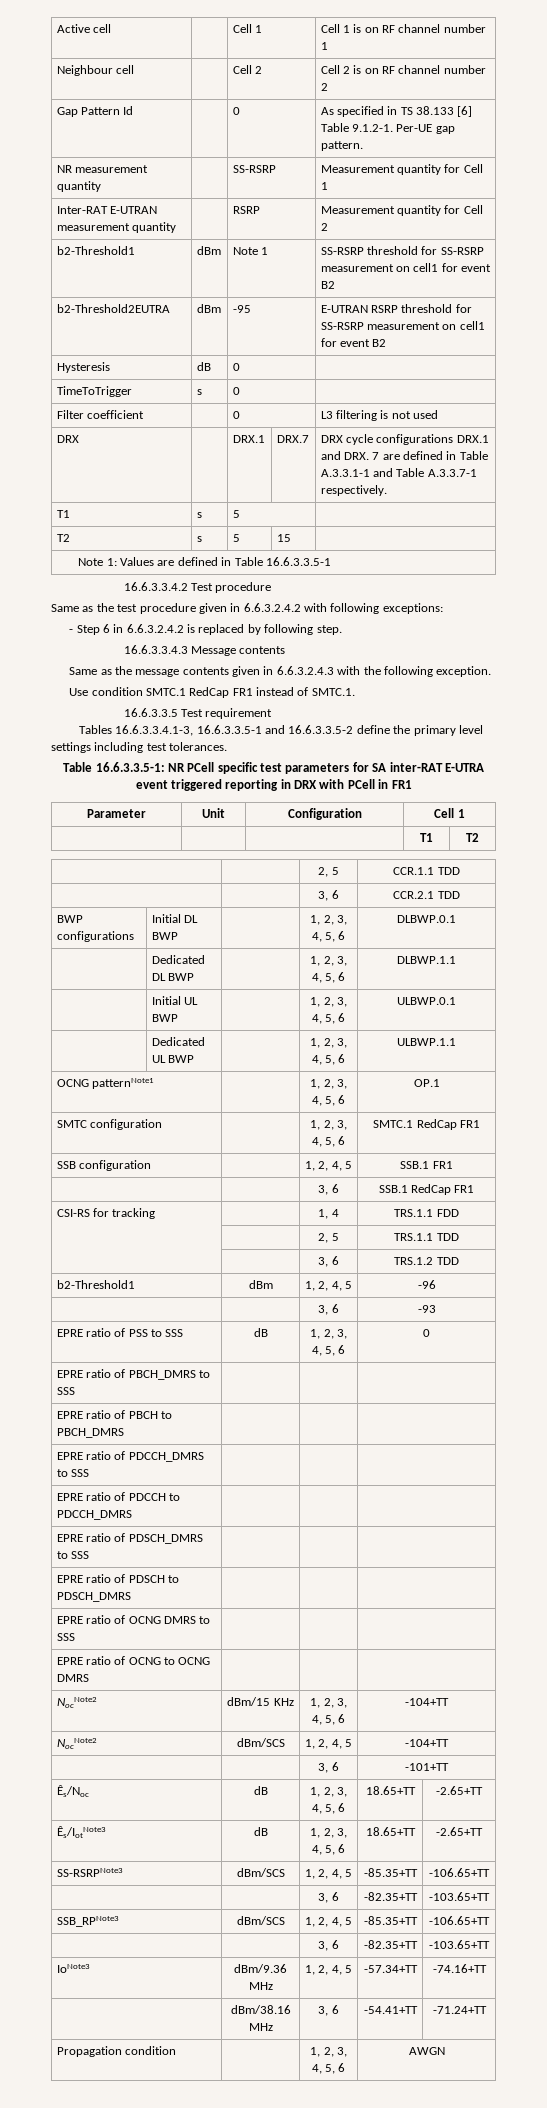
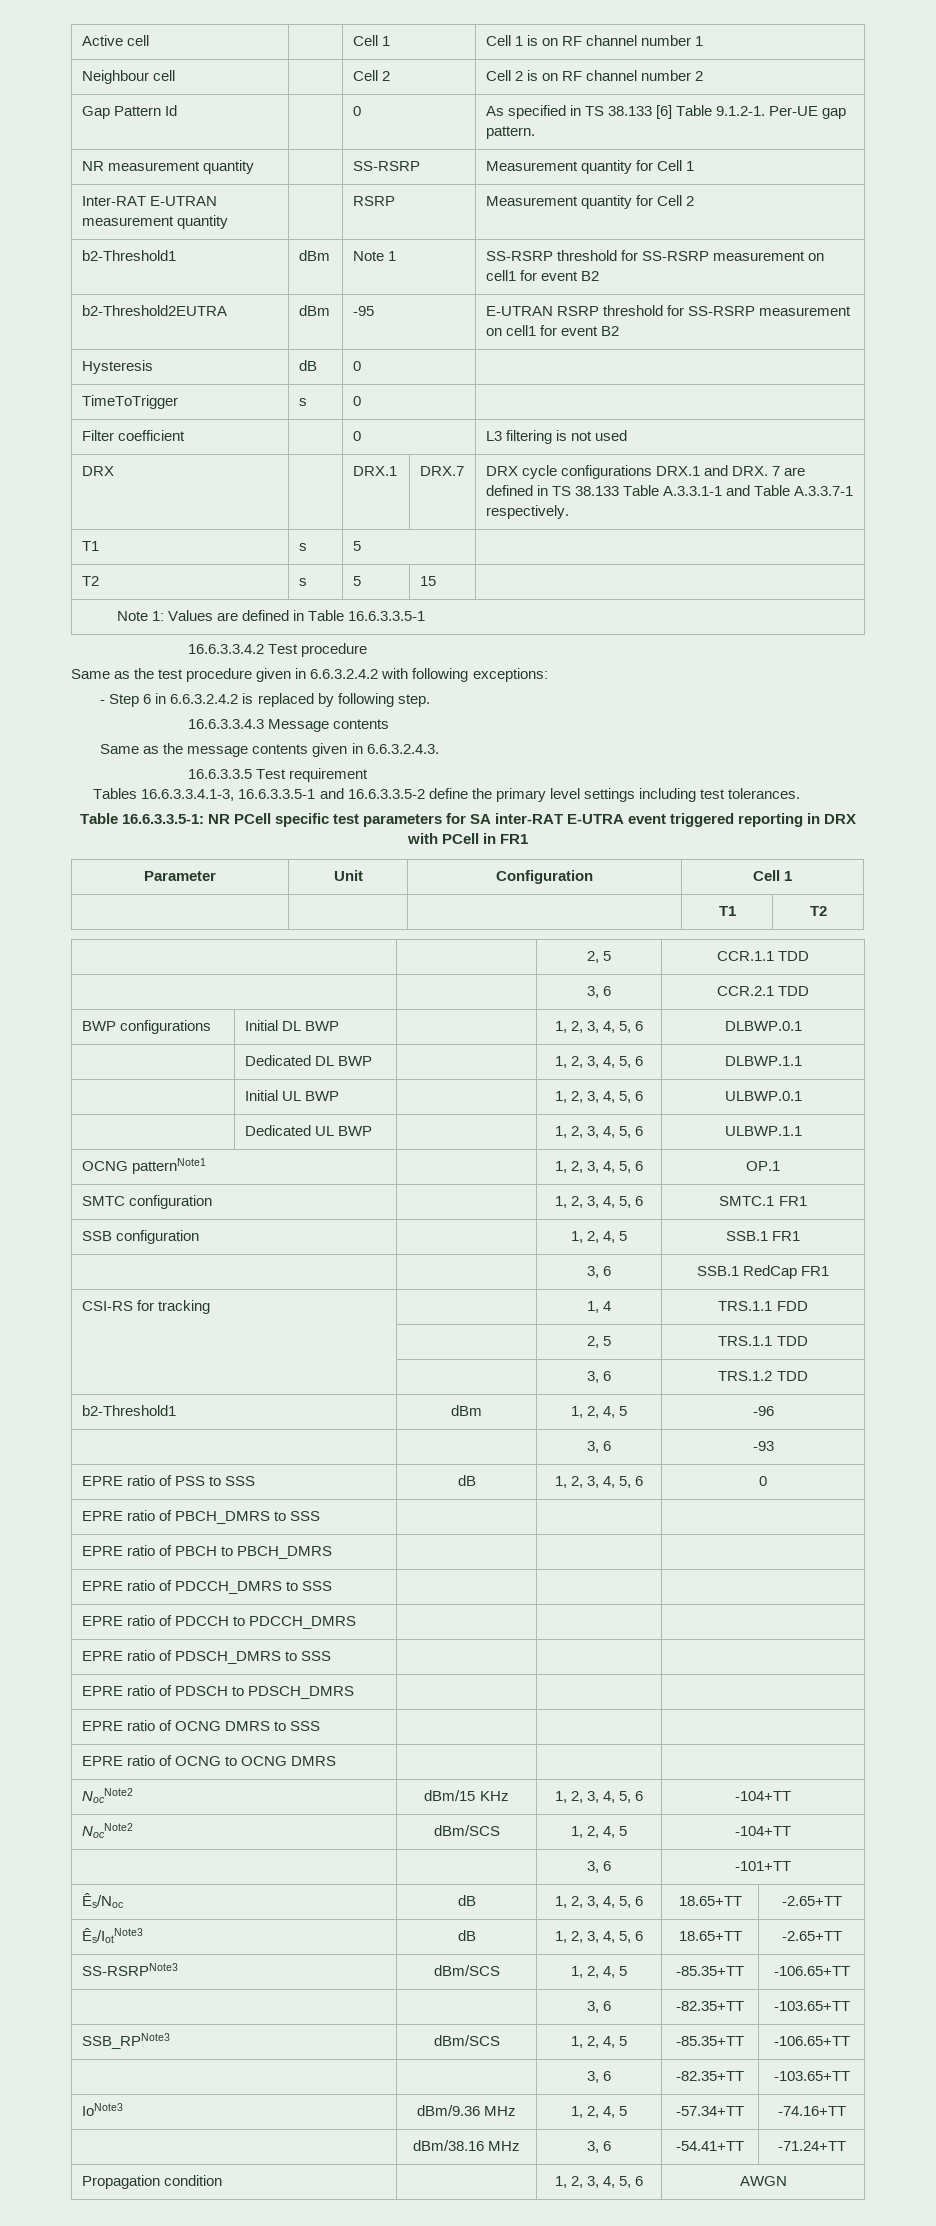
- DRX | | DRX.1 | DRX.7 | DRX cycle configurations DRX.1 and DRX. 7 are defined in Table A.3.3.1-1 and Table A.3.3.7-1 respectively.
+ DRX | | DRX.1 | DRX.7 | DRX cycle configurations DRX.1 and DRX. 7 are defined in TS 38.133 Table A.3.3.1-1 and Table A.3.3.7-1 respectively.
- Same as the message contents given in 6.6.3.2.4.3 with the following exception.
- Use condition SMTC.1 RedCap FR1 instead of SMTC.1.
+ Same as the message contents given in 6.6.3.2.4.3.
- SMTC configuration | | 1, 2, 3, 4, 5, 6 | SMTC.1 RedCap FR1
+ SMTC configuration | | 1, 2, 3, 4, 5, 6 | SMTC.1 FR1

